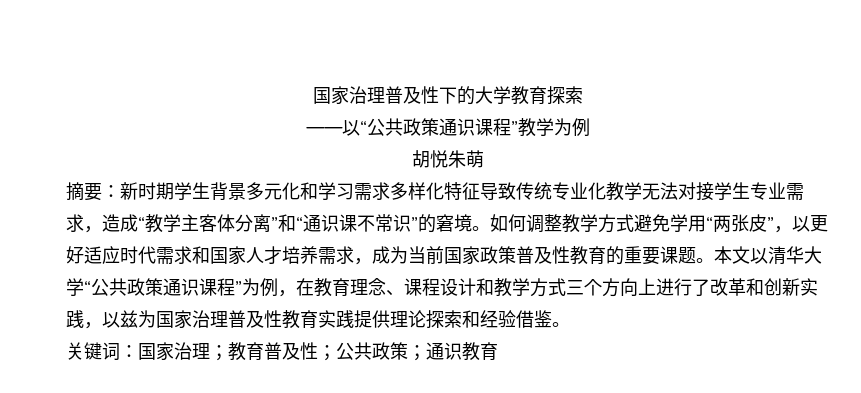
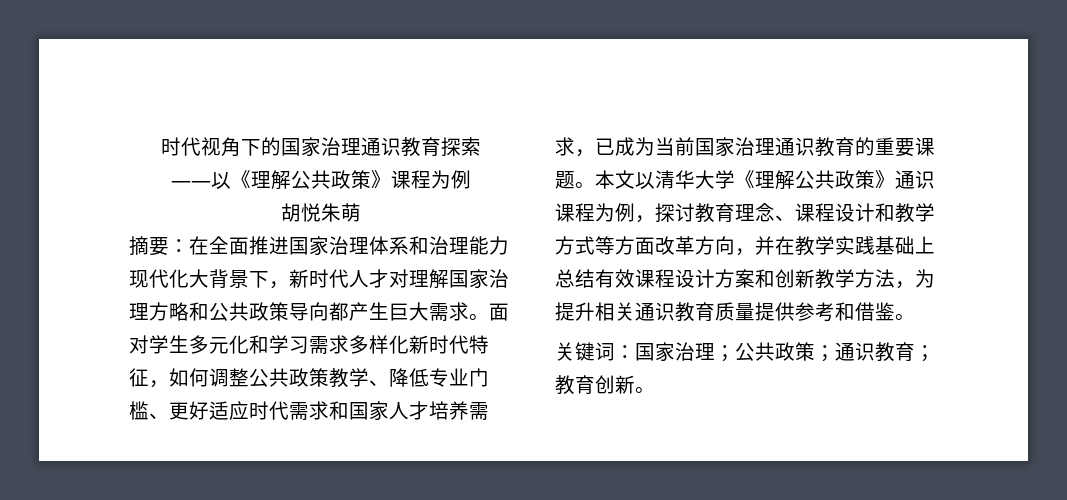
- 国家治理普及性下的大学教育探索
+ 时代视角下的国家治理通识教育探索
- ——以“公共政策通识课程”教学为例
+ ——以《理解公共政策》课程为例
- 摘要：新时期学生背景多元化和学习需求多样化特征导致传统专业化教学无法对接学生专业需求，造成“教学主客体分离”和“通识课不常识”的窘境。如何调整教学方式避免学用“两张皮”，以更好适应时代需求和国家人才培养需求，成为当前国家政策普及性教育的重要课题。
+ 摘要：在全面推进国家治理体系和治理能力现代化大背景下，新时代人才对理解国家治理方略和公共政策导向都产生巨大需求。面对学生多元化和学习需求多样化新时代特征，如何调整公共政策教学、降低专业门槛、更好适应时代需求和国家人才培养需求，已成为当前国家治理通识教育的重要课题。
- 本文以清华大学“公共政策通识课程”为例，在教育理念、课程设计和教学方式三个方向上进行了改革和创新实践，以兹为国家治理普及性教育实践提供理论探索和经验借鉴。
+ 本文以清华大学《理解公共政策》通识课程为例，探讨教育理念、课程设计和教学方式等方面改革方向，并在教学实践基础上总结有效课程设计方案和创新教学方法，为提升相关通识教育质量提供参考和借鉴。
- 关键词：国家治理；教育普及性；公共政策；通识教育
+ 关键词：国家治理；公共政策；通识教育；教育创新。

